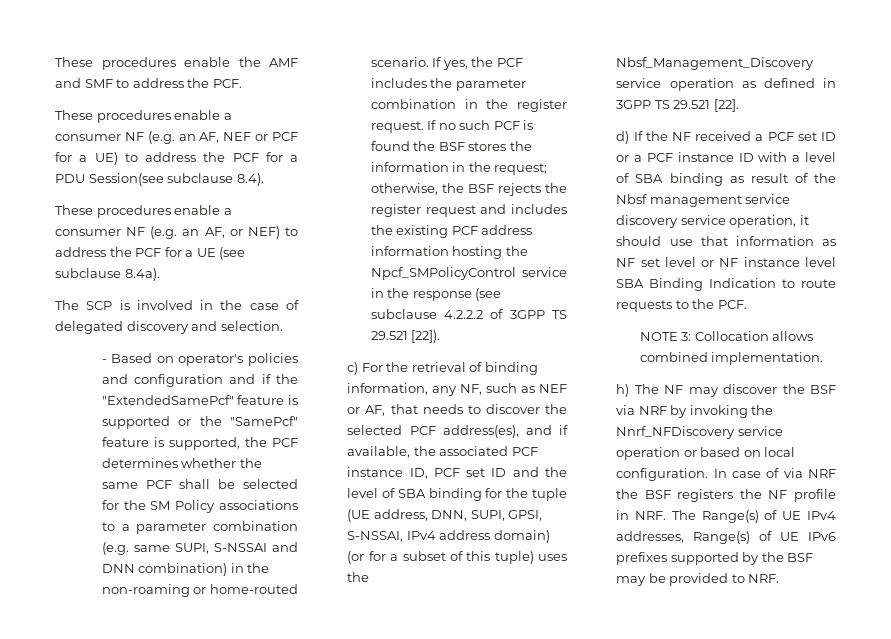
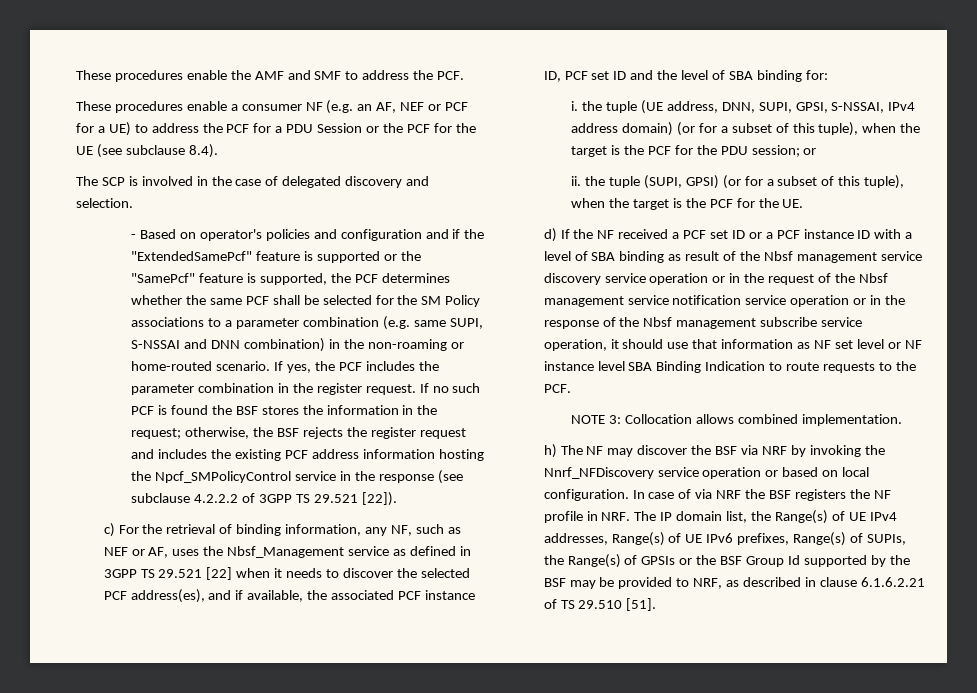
- These procedures enable a consumer NF (e.g. an AF, NEF or PCF for a UE) to address the PCF for a PDU Session(see subclause 8.4).
- These procedures enable a consumer NF (e.g. an AF, or NEF) to address the PCF for a UE (see subclause 8.4a).
+ These procedures enable a consumer NF (e.g. an AF, NEF or PCF for a UE) to address the PCF for a PDU Session or the PCF for the UE (see subclause 8.4).
- c) For the retrieval of binding information, any NF, such as NEF or AF, that needs to discover the selected PCF address(es), and if available, the associated PCF instance ID, PCF set ID and the level of SBA binding for the tuple (UE address, DNN, SUPI, GPSI, S-NSSAI, IPv4 address domain) (or for a subset of this tuple) uses the Nbsf_Management_Discovery service operation as defined in 3GPP TS 29.521 [22].
+ c) For the retrieval of binding information, any NF, such as NEF or AF, uses the Nbsf_Management service as defined in 3GPP TS 29.521 [22] when it needs to discover the selected PCF address(es), and if available, the associated PCF instance ID, PCF set ID and the level of SBA binding for:
+ i. the tuple (UE address, DNN, SUPI, GPSI, S-NSSAI, IPv4 address domain) (or for a subset of this tuple), when the target is the PCF for the PDU session; or
+ ii. the tuple (SUPI, GPSI) (or for a subset of this tuple), when the target is the PCF for the UE.
- d) If the NF received a PCF set ID or a PCF instance ID with a level of SBA binding as result of the Nbsf management service discovery service operation, it should use that information as NF set level or NF instance level SBA Binding Indication to route requests to the PCF.
+ d) If the NF received a PCF set ID or a PCF instance ID with a level of SBA binding as result of the Nbsf management service discovery service operation or in the request of the Nbsf management service notification service operation or in the response of the Nbsf management subscribe service operation, it should use that information as NF set level or NF instance level SBA Binding Indication to route requests to the PCF.
- In case of via NRF the BSF registers the NF profile in NRF. The Range(s) of UE IPv4 addresses, Range(s) of UE IPv6 prefixes supported by the BSF may be provided to NRF.
+ In case of via NRF the BSF registers the NF profile in NRF. The IP domain list, the Range(s) of UE IPv4 addresses, Range(s) of UE IPv6 prefixes, Range(s) of SUPIs, the Range(s) of GPSIs or the BSF Group Id supported by the BSF may be provided to NRF, as described in clause 6.1.6.2.21 of TS 29.510 [51].

